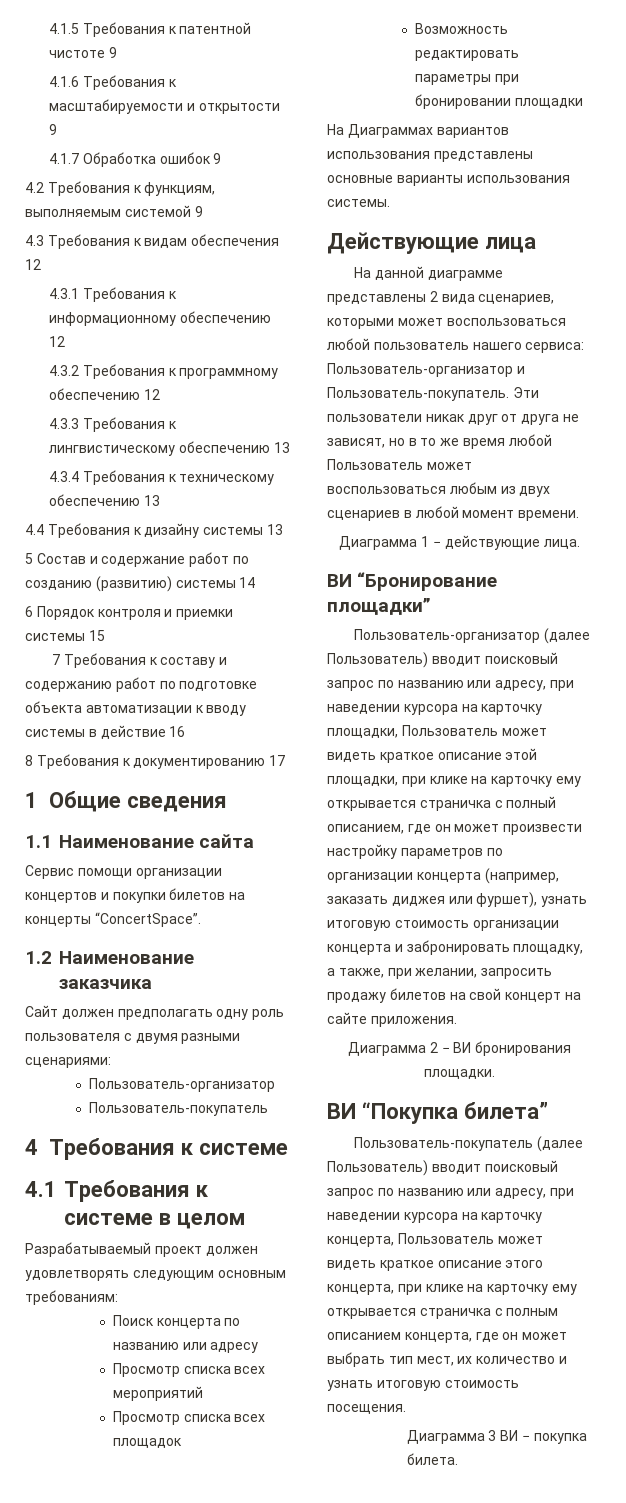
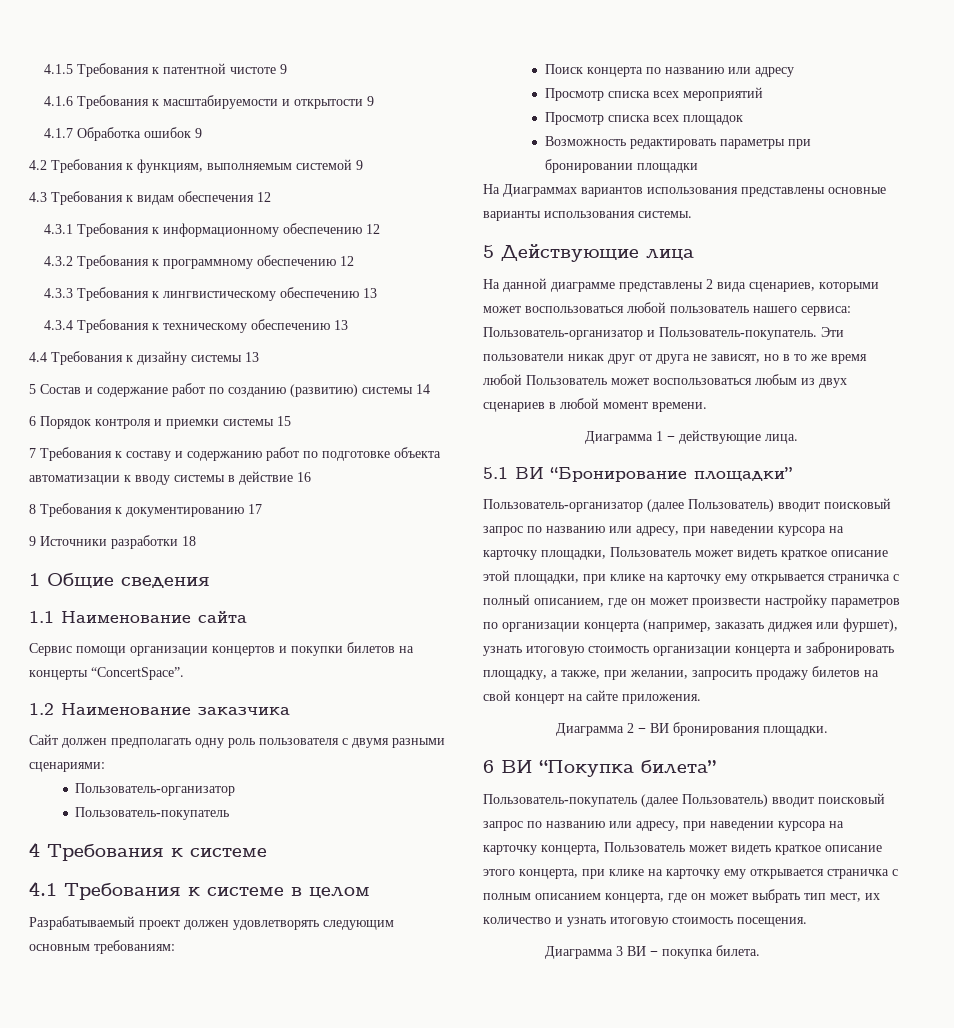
+ 9 Источники разработки 18
- Действующие лица
+ 5 Действующие лица
- ВИ “Бронирование площадки”
+ 5.1 ВИ “Бронирование площадки”
- ВИ “Покупка билета”
+ 6 ВИ “Покупка билета”

